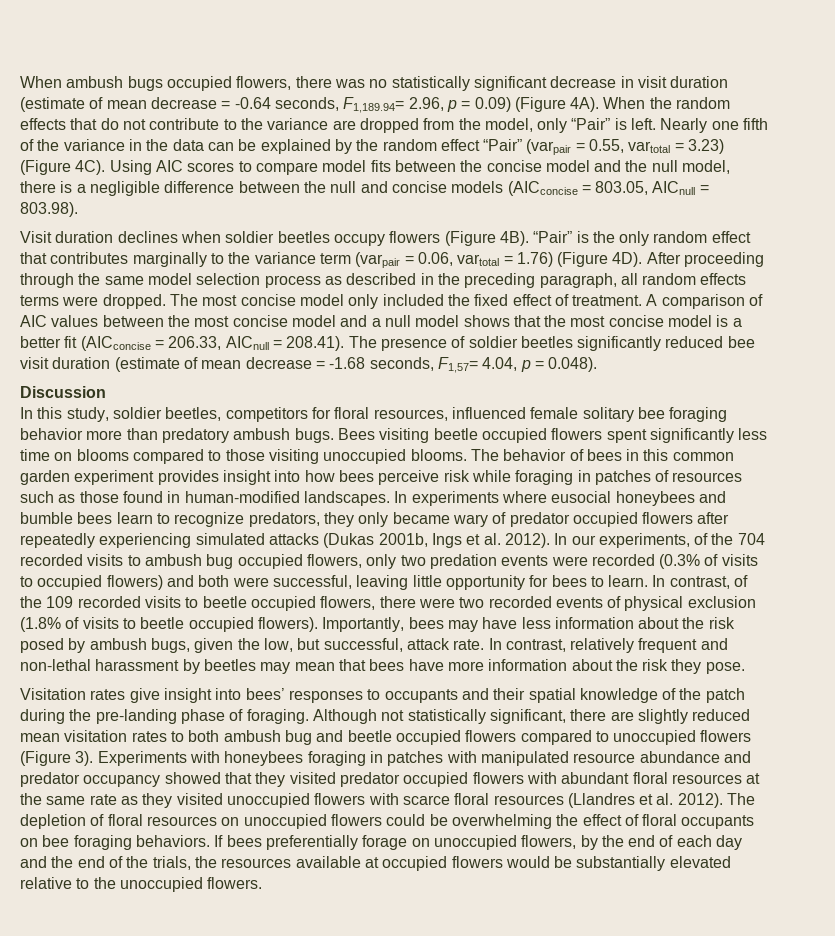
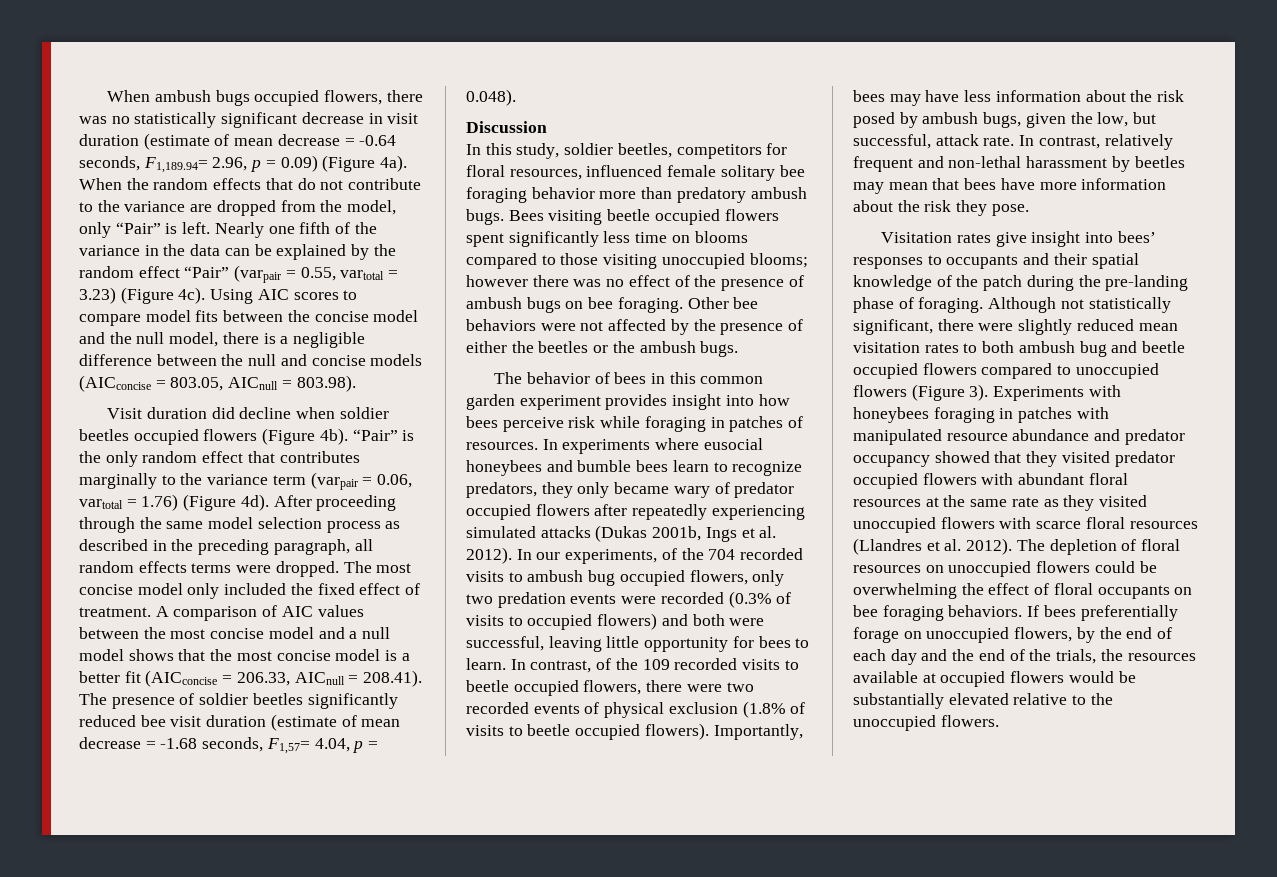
- When ambush bugs occupied flowers, there was no statistically significant decrease in visit duration (estimate of mean decrease = -0.64 seconds, F1,189.94= 2.96, p = 0.09) (Figure 4A).
+ When ambush bugs occupied flowers, there was no statistically significant decrease in visit duration (estimate of mean decrease = -0.64 seconds, F1,189.94= 2.96, p = 0.09) (Figure 4a).
- Nearly one fifth of the variance in the data can be explained by the random effect “Pair” (varpair = 0.55, vartotal = 3.23) (Figure 4C).
+ Nearly one fifth of the variance in the data can be explained by the random effect “Pair” (varpair = 0.55, vartotal = 3.23) (Figure 4c).
- Visit duration declines when soldier beetles occupy flowers (Figure 4B).
+ Visit duration did decline when soldier beetles occupied flowers (Figure 4b).
- “Pair” is the only random effect that contributes marginally to the variance term (varpair = 0.06, vartotal = 1.76) (Figure 4D).
+ “Pair” is the only random effect that contributes marginally to the variance term (varpair = 0.06, vartotal = 1.76) (Figure 4d).
- Bees visiting beetle occupied flowers spent significantly less time on blooms compared to those visiting unoccupied blooms. The behavior of bees in this common garden experiment provides insight into how bees perceive risk while foraging in patches of resources such as those found in human-modified landscapes.
+ Bees visiting beetle occupied flowers spent significantly less time on blooms compared to those visiting unoccupied blooms; however there was no effect of the presence of ambush bugs on bee foraging. Other bee behaviors were not affected by the presence of either the beetles or the ambush bugs.
+ The behavior of bees in this common garden experiment provides insight into how bees perceive risk while foraging in patches of resources.
- Although not statistically significant, there are slightly reduced mean visitation rates to both ambush bug and beetle occupied flowers compared to unoccupied flowers (Figure 3).
+ Although not statistically significant, there were slightly reduced mean visitation rates to both ambush bug and beetle occupied flowers compared to unoccupied flowers (Figure 3).

